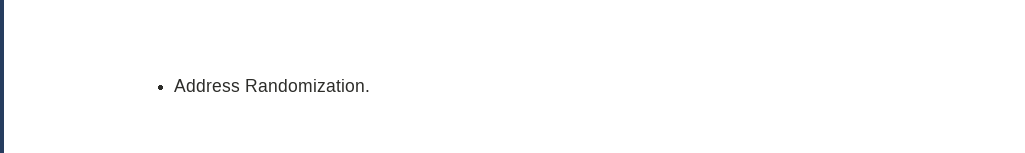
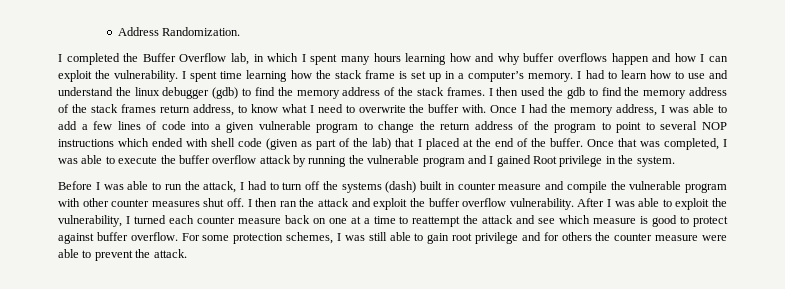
+ I completed the Buffer Overflow lab, in which I spent many hours learning how and why buffer overflows happen and how I can exploit the vulnerability. I spent time learning how the stack frame is set up in a computer’s memory. I had to learn how to use and understand the linux debugger (gdb) to find the memory address of the stack frames. I then used the gdb to find the memory address of the stack frames return address, to know what I need to overwrite the buffer with. Once I had the memory address, I was able to add a few lines of code into a given vulnerable program to change the return address of the program to point to several NOP instructions which ended with shell code (given as part of the lab) that I placed at the end of the buffer. Once that was completed, I was able to execute the buffer overflow attack by running the vulnerable program and I gained Root privilege in the system.
+ Before I was able to run the attack, I had to turn off the systems (dash) built in counter measure and compile the vulnerable program with other counter measures shut off. I then ran the attack and exploit the buffer overflow vulnerability. After I was able to exploit the vulnerability, I turned each counter measure back on one at a time to reattempt the attack and see which measure is good to protect against buffer overflow. For some protection schemes, I was still able to gain root privilege and for others the counter measure were able to prevent the attack.

